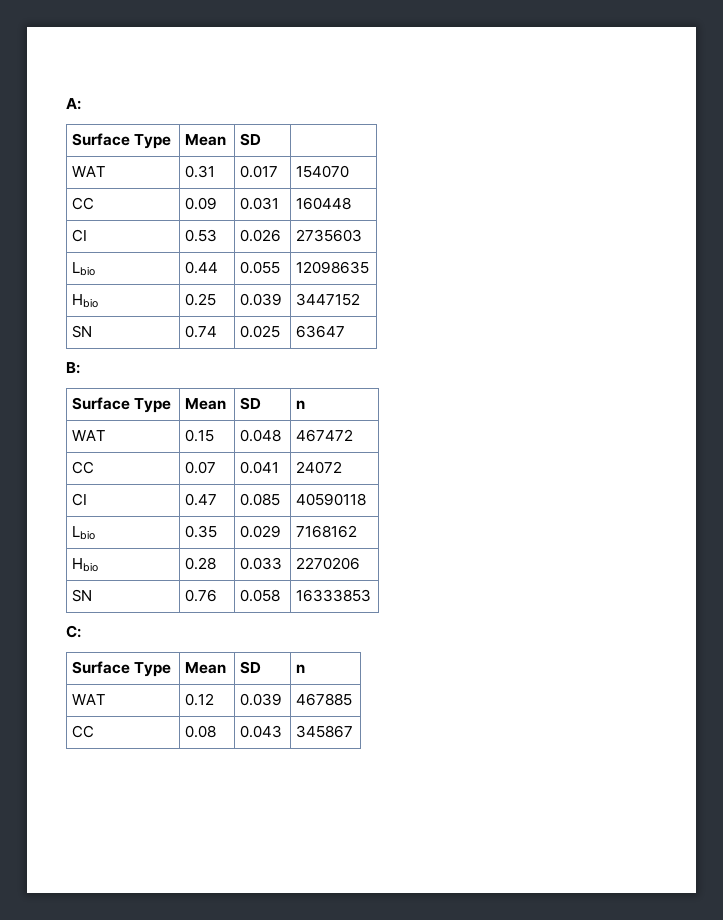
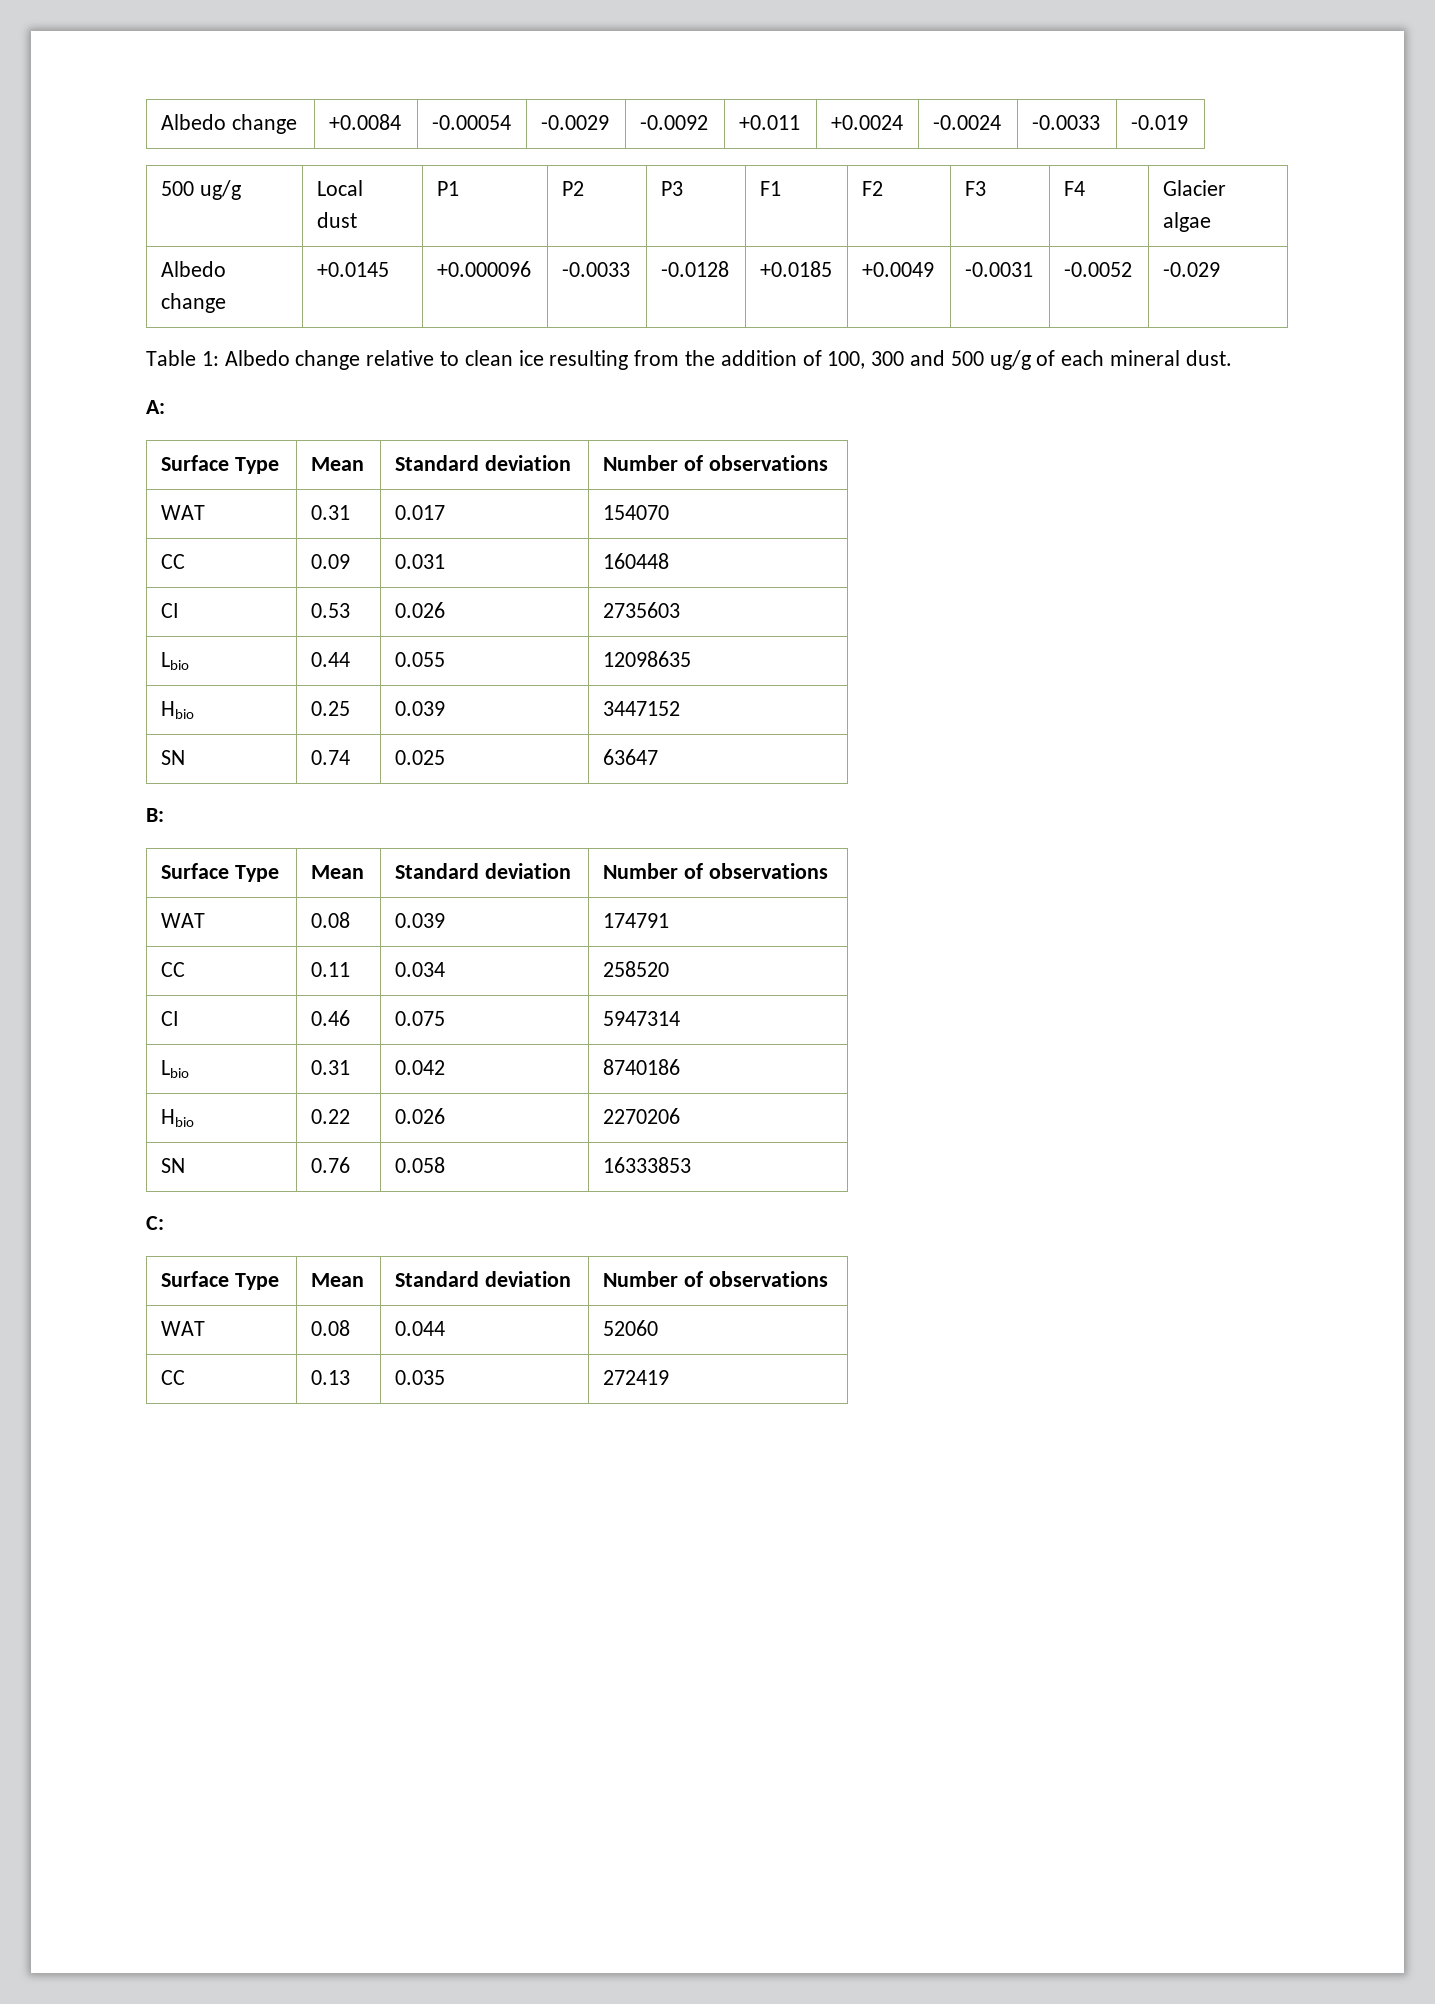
+ Albedo change | +0.0084 | -0.00054 | -0.0029 | -0.0092 | +0.011 | +0.0024 | -0.0024 | -0.0033 | -0.019
+ 500 ug/g | Local dust | P1 | P2 | P3 | F1 | F2 | F3 | F4 | Glacier algae
+ Albedo change | +0.0145 | +0.000096 | -0.0033 | -0.0128 | +0.0185 | +0.0049 | -0.0031 | -0.0052 | -0.029
+ Table 1: Albedo change relative to clean ice resulting from the addition of 100, 300 and 500 ug/g of each mineral dust.
  A:
- Surface Type | Mean | SD |
+ Surface Type | Mean | Standard deviation | Number of observations
  B:
- Surface Type | Mean | SD | n
- WAT | 0.15 | 0.048 | 467472
- CC | 0.07 | 0.041 | 24072
- CI | 0.47 | 0.085 | 40590118
- Lbio | 0.35 | 0.029 | 7168162
- Hbio | 0.28 | 0.033 | 2270206
+ Surface Type | Mean | Standard deviation | Number of observations
+ WAT | 0.08 | 0.039 | 174791
+ CC | 0.11 | 0.034 | 258520
+ CI | 0.46 | 0.075 | 5947314
+ Lbio | 0.31 | 0.042 | 8740186
+ Hbio | 0.22 | 0.026 | 2270206
  C:
- Surface Type | Mean | SD | n
- WAT | 0.12 | 0.039 | 467885
- CC | 0.08 | 0.043 | 345867
+ Surface Type | Mean | Standard deviation | Number of observations
+ WAT | 0.08 | 0.044 | 52060
+ CC | 0.13 | 0.035 | 272419

